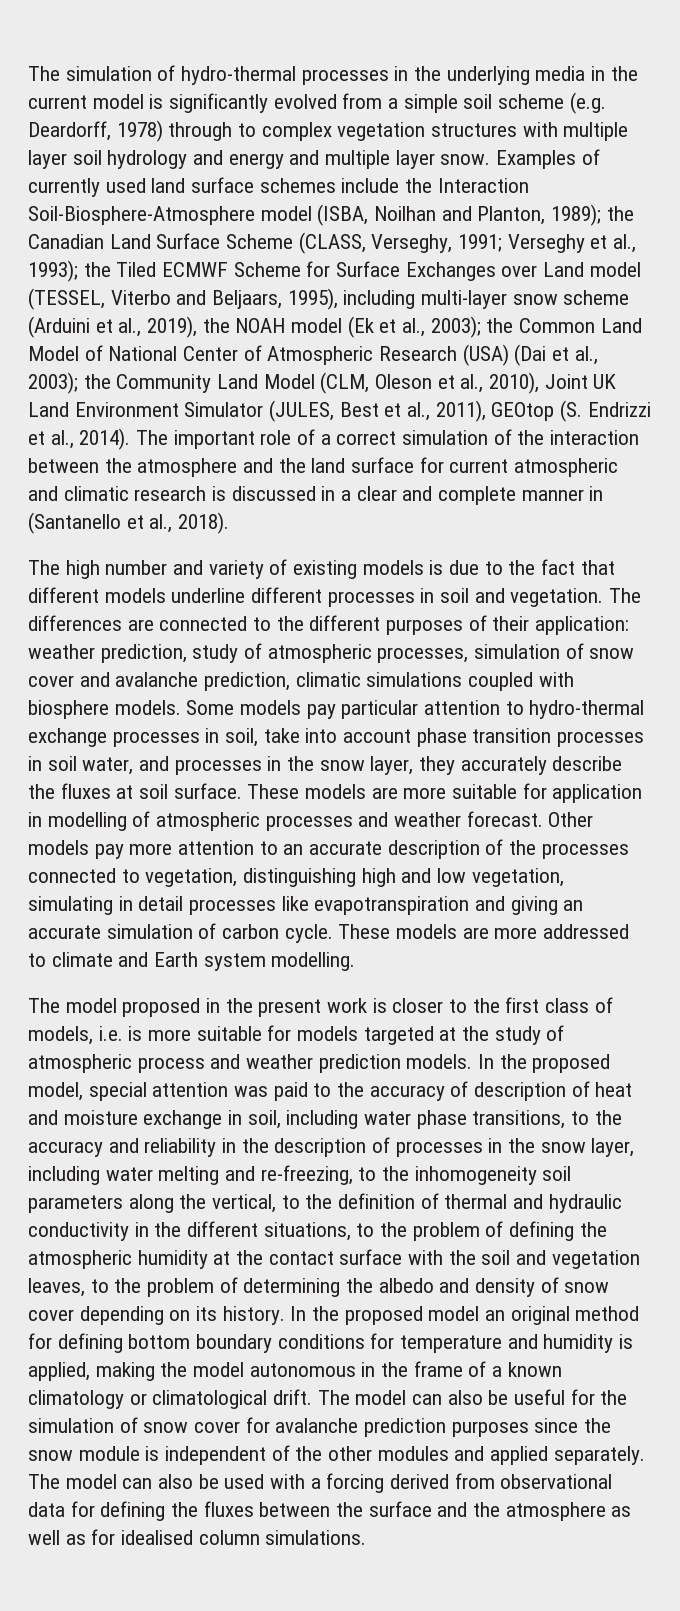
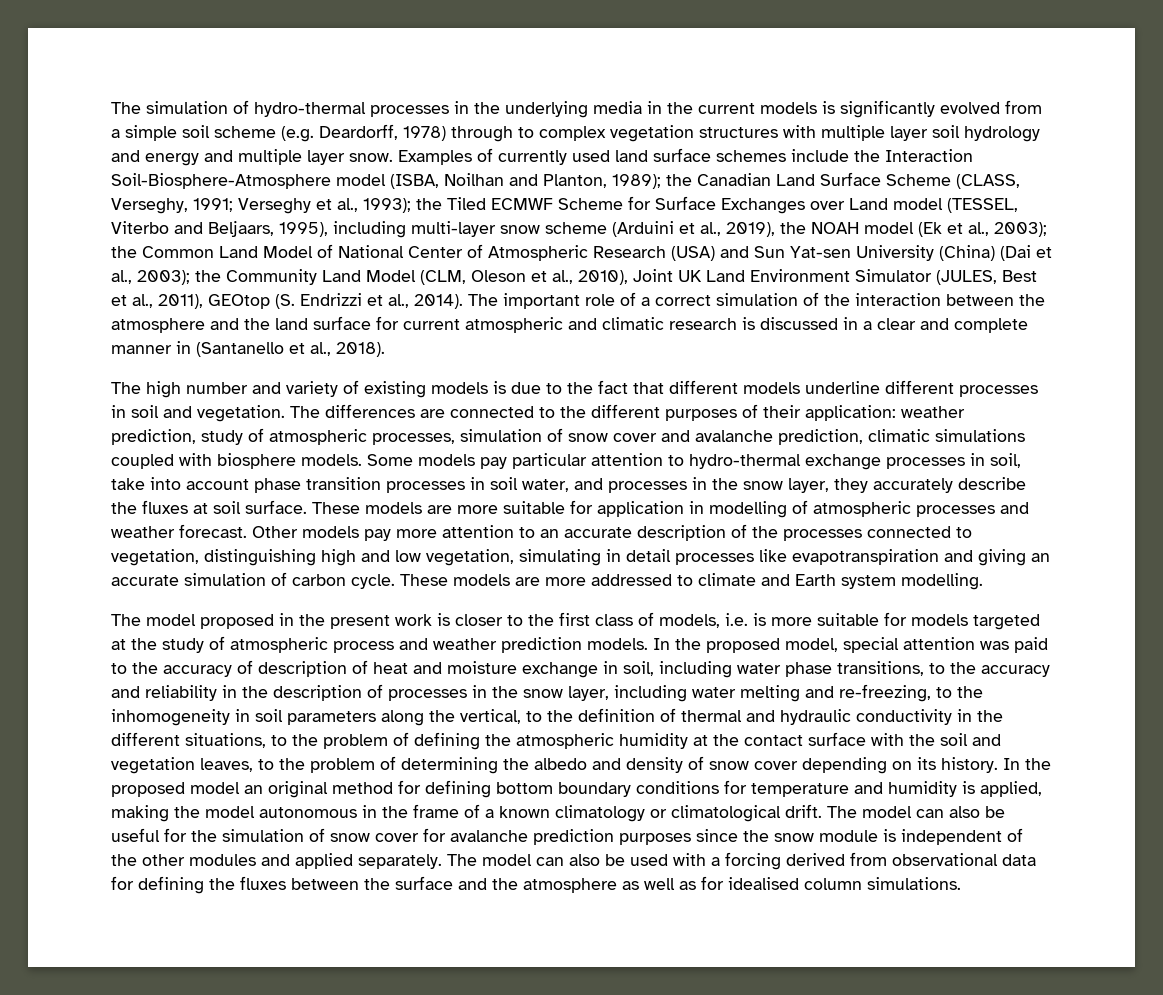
- The simulation of hydro-thermal processes in the underlying media in the current model is significantly evolved from a simple soil scheme (e.g. Deardorff, 1978) through to complex vegetation structures with multiple layer soil hydrology and energy and multiple layer snow.
+ The simulation of hydro-thermal processes in the underlying media in the current models is significantly evolved from a simple soil scheme (e.g. Deardorff, 1978) through to complex vegetation structures with multiple layer soil hydrology and energy and multiple layer snow.
- the Common Land Model of National Center of Atmospheric Research (USA) (Dai et al., 2003);
+ the Common Land Model of National Center of Atmospheric Research (USA) and Sun Yat-sen University (China) (Dai et al., 2003);
- In the proposed model, special attention was paid to the accuracy of description of heat and moisture exchange in soil, including water phase transitions, to the accuracy and reliability in the description of processes in the snow layer, including water melting and re-freezing, to the inhomogeneity soil parameters along the vertical, to the definition of thermal and hydraulic conductivity in the different situations, to the problem of defining the atmospheric humidity at the contact surface with the soil and vegetation leaves, to the problem of determining the albedo and density of snow cover depending on its history.
+ In the proposed model, special attention was paid to the accuracy of description of heat and moisture exchange in soil, including water phase transitions, to the accuracy and reliability in the description of processes in the snow layer, including water melting and re-freezing, to the inhomogeneity in soil parameters along the vertical, to the definition of thermal and hydraulic conductivity in the different situations, to the problem of defining the atmospheric humidity at the contact surface with the soil and vegetation leaves, to the problem of determining the albedo and density of snow cover depending on its history.

